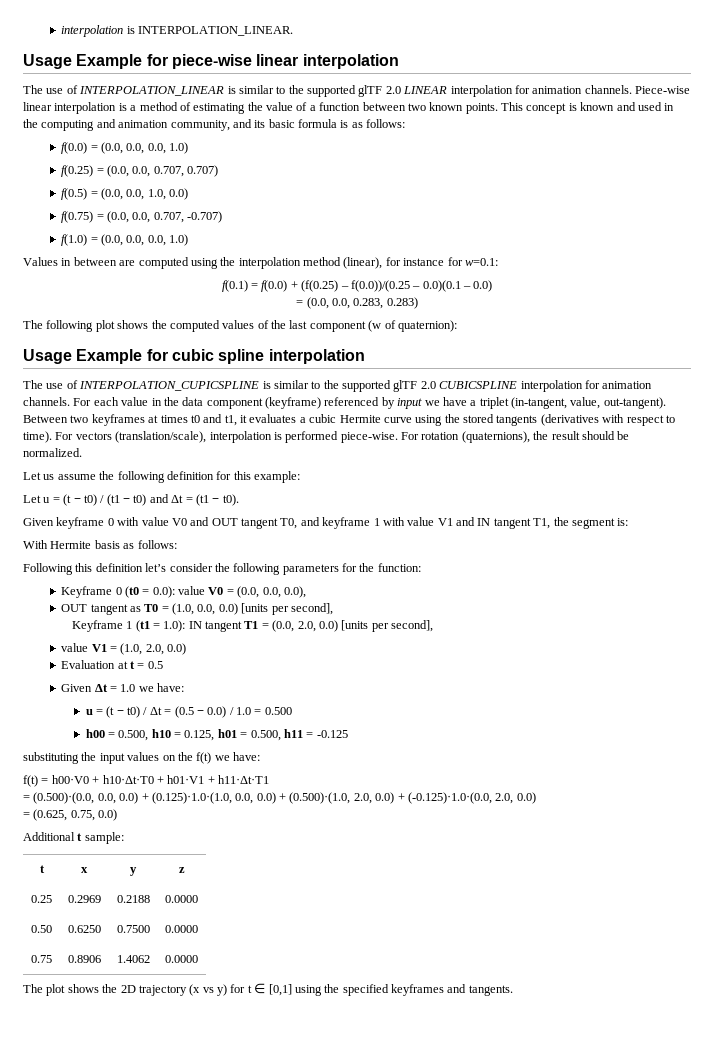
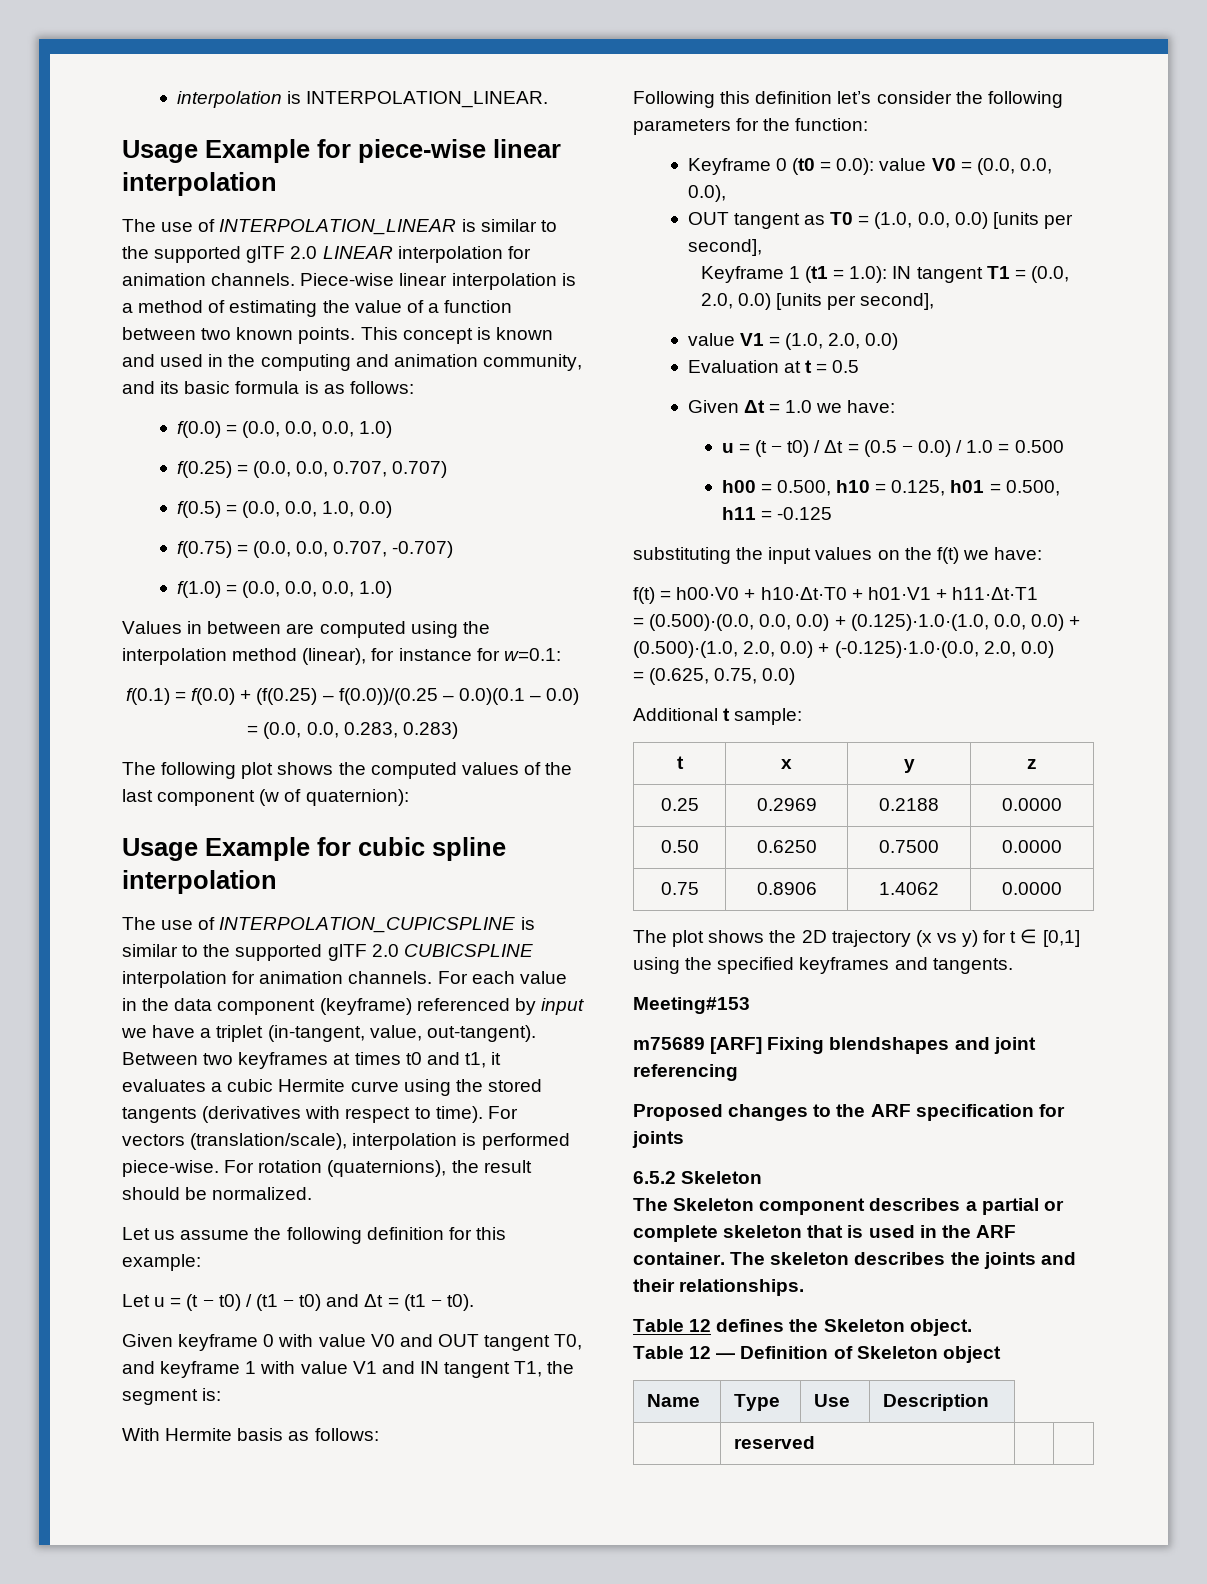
+ Meeting#153
+ m75689 [ARF] Fixing blendshapes and joint referencing
+ Proposed changes to the ARF specification for joints
+ 6.5.2 Skeleton
+ The Skeleton component describes a partial or complete skeleton that is used in the ARF container. The skeleton describes the joints and their relationships.
+ Table 12 defines the Skeleton object.
+ Table 12 — Definition of Skeleton object
+ Name | Type | Use | Description
+ | reserved | |

